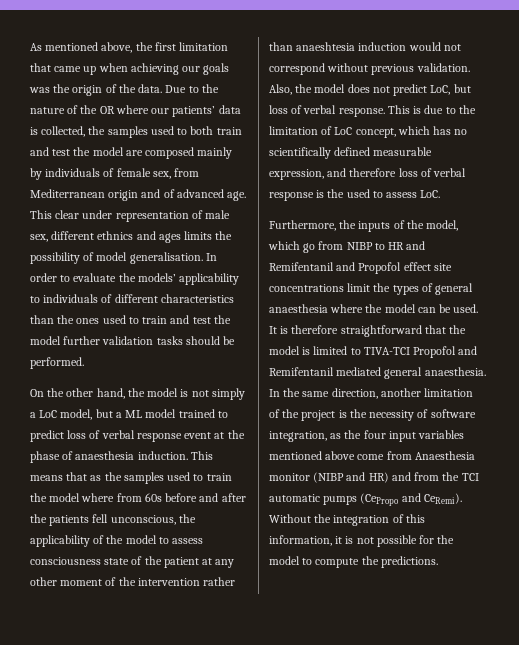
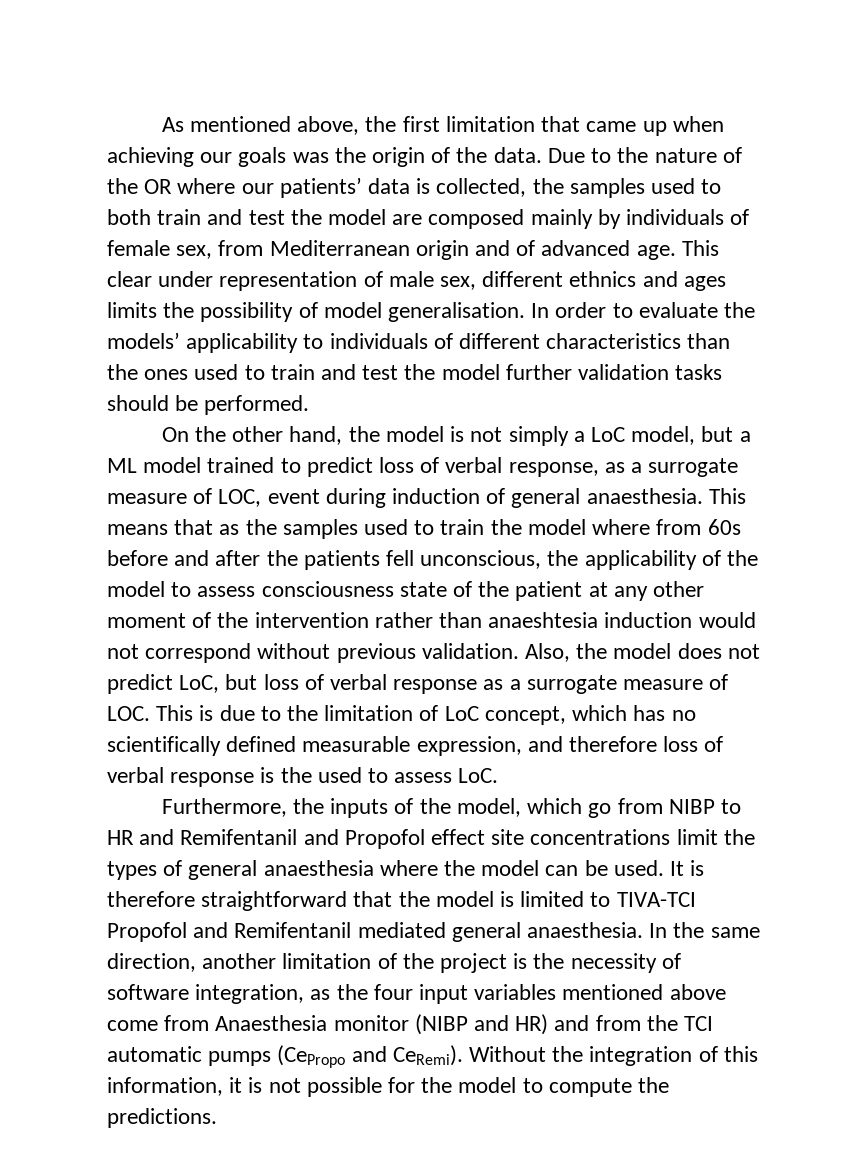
- On the other hand, the model is not simply a LoC model, but a ML model trained to predict loss of verbal response event at the phase of anaesthesia induction.
+ On the other hand, the model is not simply a LoC model, but a ML model trained to predict loss of verbal response, as a surrogate measure of LOC, event during induction of general anaesthesia.
- Also, the model does not predict LoC, but loss of verbal response. This is due to the limitation of LoC concept, which has no scientifically defined measurable expression, and therefore loss of verbal response is the used to assess LoC.
+ Also, the model does not predict LoC, but loss of verbal response as a surrogate measure of LOC. This is due to the limitation of LoC concept, which has no scientifically defined measurable expression, and therefore loss of verbal response is the used to assess LoC.

